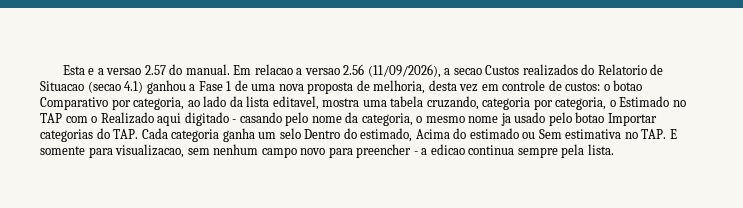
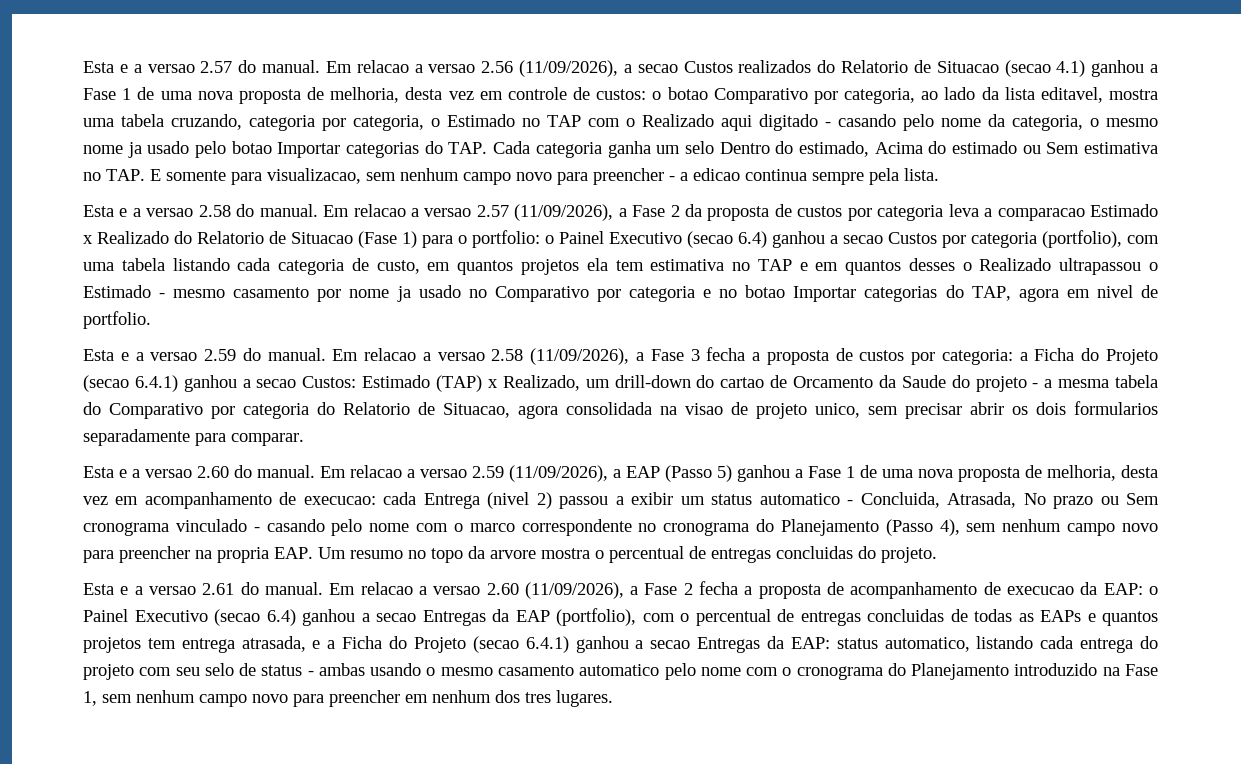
+ Esta e a versao 2.58 do manual. Em relacao a versao 2.57 (11/09/2026), a Fase 2 da proposta de custos por categoria leva a comparacao Estimado x Realizado do Relatorio de Situacao (Fase 1) para o portfolio: o Painel Executivo (secao 6.4) ganhou a secao Custos por categoria (portfolio), com uma tabela listando cada categoria de custo, em quantos projetos ela tem estimativa no TAP e em quantos desses o Realizado ultrapassou o Estimado - mesmo casamento por nome ja usado no Comparativo por categoria e no botao Importar categorias do TAP, agora em nivel de portfolio.
+ Esta e a versao 2.59 do manual. Em relacao a versao 2.58 (11/09/2026), a Fase 3 fecha a proposta de custos por categoria: a Ficha do Projeto (secao 6.4.1) ganhou a secao Custos: Estimado (TAP) x Realizado, um drill-down do cartao de Orcamento da Saude do projeto - a mesma tabela do Comparativo por categoria do Relatorio de Situacao, agora consolidada na visao de projeto unico, sem precisar abrir os dois formularios separadamente para comparar.
+ Esta e a versao 2.60 do manual. Em relacao a versao 2.59 (11/09/2026), a EAP (Passo 5) ganhou a Fase 1 de uma nova proposta de melhoria, desta vez em acompanhamento de execucao: cada Entrega (nivel 2) passou a exibir um status automatico - Concluida, Atrasada, No prazo ou Sem cronograma vinculado - casando pelo nome com o marco correspondente no cronograma do Planejamento (Passo 4), sem nenhum campo novo para preencher na propria EAP. Um resumo no topo da arvore mostra o percentual de entregas concluidas do projeto.
+ Esta e a versao 2.61 do manual. Em relacao a versao 2.60 (11/09/2026), a Fase 2 fecha a proposta de acompanhamento de execucao da EAP: o Painel Executivo (secao 6.4) ganhou a secao Entregas da EAP (portfolio), com o percentual de entregas concluidas de todas as EAPs e quantos projetos tem entrega atrasada, e a Ficha do Projeto (secao 6.4.1) ganhou a secao Entregas da EAP: status automatico, listando cada entrega do projeto com seu selo de status - ambas usando o mesmo casamento automatico pelo nome com o cronograma do Planejamento introduzido na Fase 1, sem nenhum campo novo para preencher em nenhum dos tres lugares.

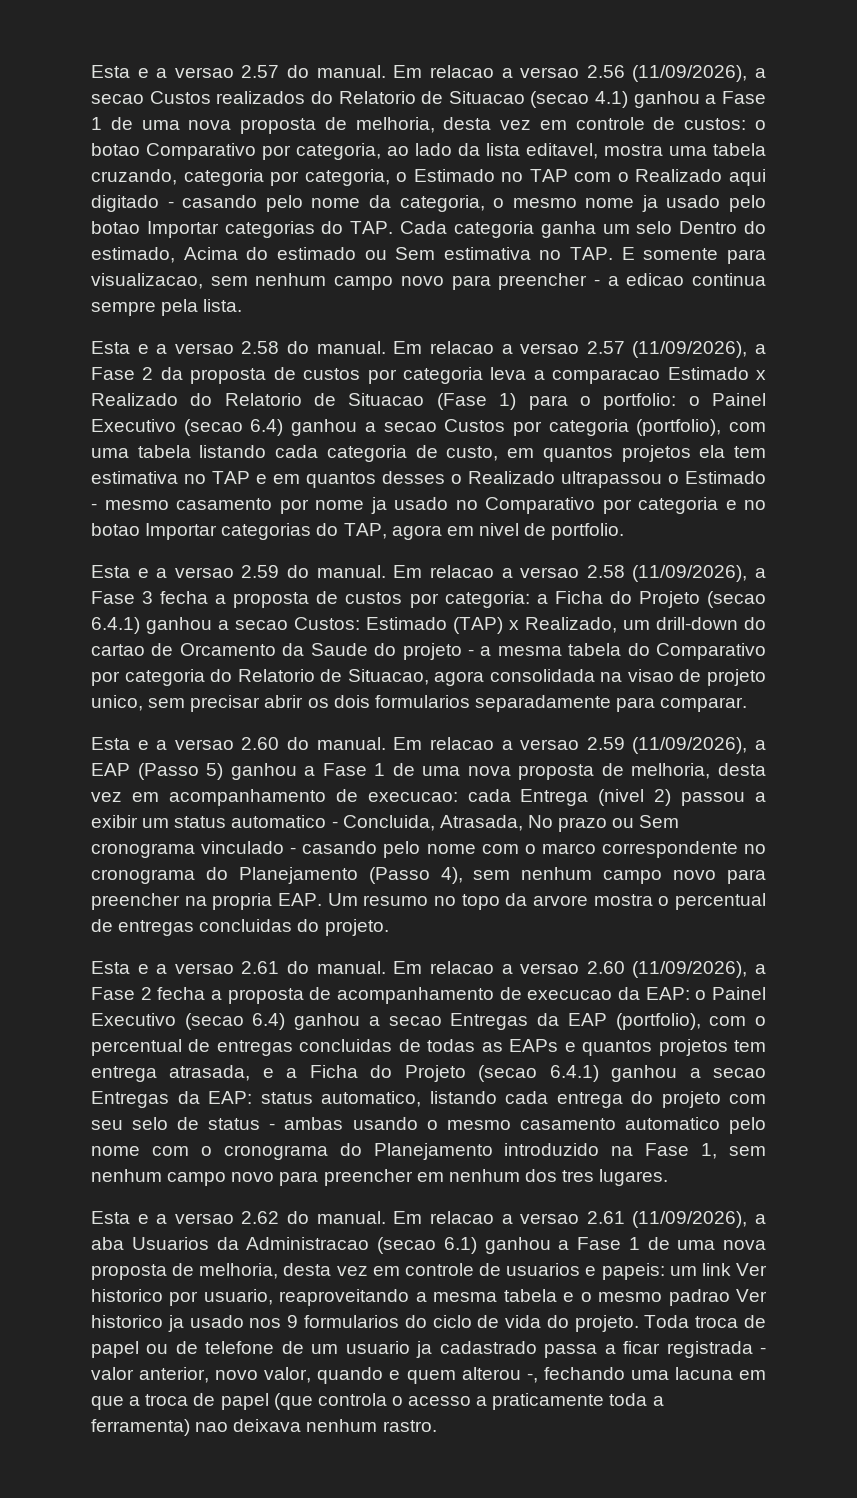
+ Esta e a versao 2.62 do manual. Em relacao a versao 2.61 (11/09/2026), a aba Usuarios da Administracao (secao 6.1) ganhou a Fase 1 de uma nova proposta de melhoria, desta vez em controle de usuarios e papeis: um link Ver historico por usuario, reaproveitando a mesma tabela e o mesmo padrao Ver historico ja usado nos 9 formularios do ciclo de vida do projeto. Toda troca de papel ou de telefone de um usuario ja cadastrado passa a ficar registrada - valor anterior, novo valor, quando e quem alterou -, fechando uma lacuna em que a troca de papel (que controla o acesso a praticamente toda a ferramenta) nao deixava nenhum rastro.

